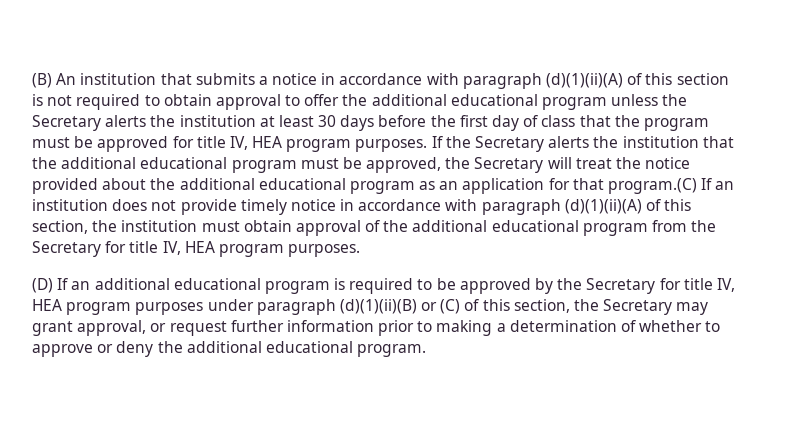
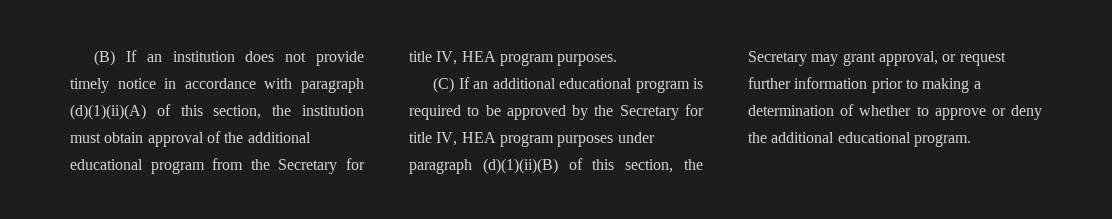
- (B) An institution that submits a notice in accordance with paragraph (d)(1)(ii)(A) of this section is not required to obtain approval to offer the additional educational program unless the Secretary alerts the institution at least 30 days before the first day of class that the program must be approved for title IV, HEA program purposes. If the Secretary alerts the institution that the additional educational program must be approved, the Secretary will treat the notice provided about the additional educational program as an application for that program.(C) If an institution does not provide timely notice in accordance with paragraph (d)(1)(ii)(A) of this section, the institution must obtain approval of the additional educational program from the Secretary for title IV, HEA program purposes.
+ (B) If an institution does not provide timely notice in accordance with paragraph (d)(1)(ii)(A) of this section, the institution must obtain approval of the additional educational program from the Secretary for title IV, HEA program purposes.
- (D) If an additional educational program is required to be approved by the Secretary for title IV, HEA program purposes under paragraph (d)(1)(ii)(B) or (C) of this section, the Secretary may grant approval, or request further information prior to making a determination of whether to approve or deny the additional educational program.
+ (C) If an additional educational program is required to be approved by the Secretary for title IV, HEA program purposes under paragraph (d)(1)(ii)(B) of this section, the Secretary may grant approval, or request further information prior to making a determination of whether to approve or deny the additional educational program.

